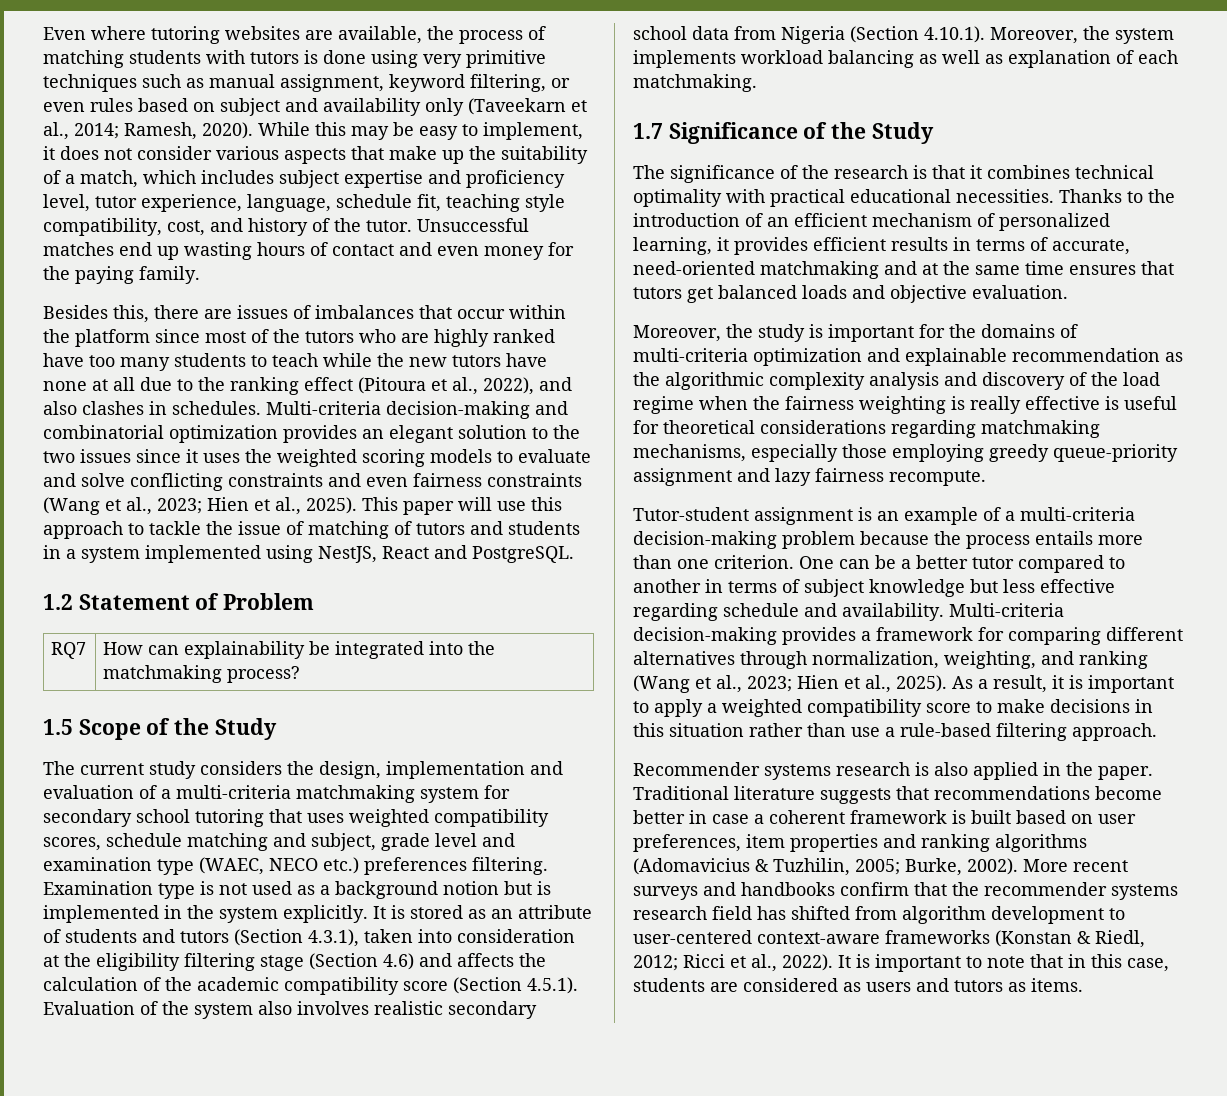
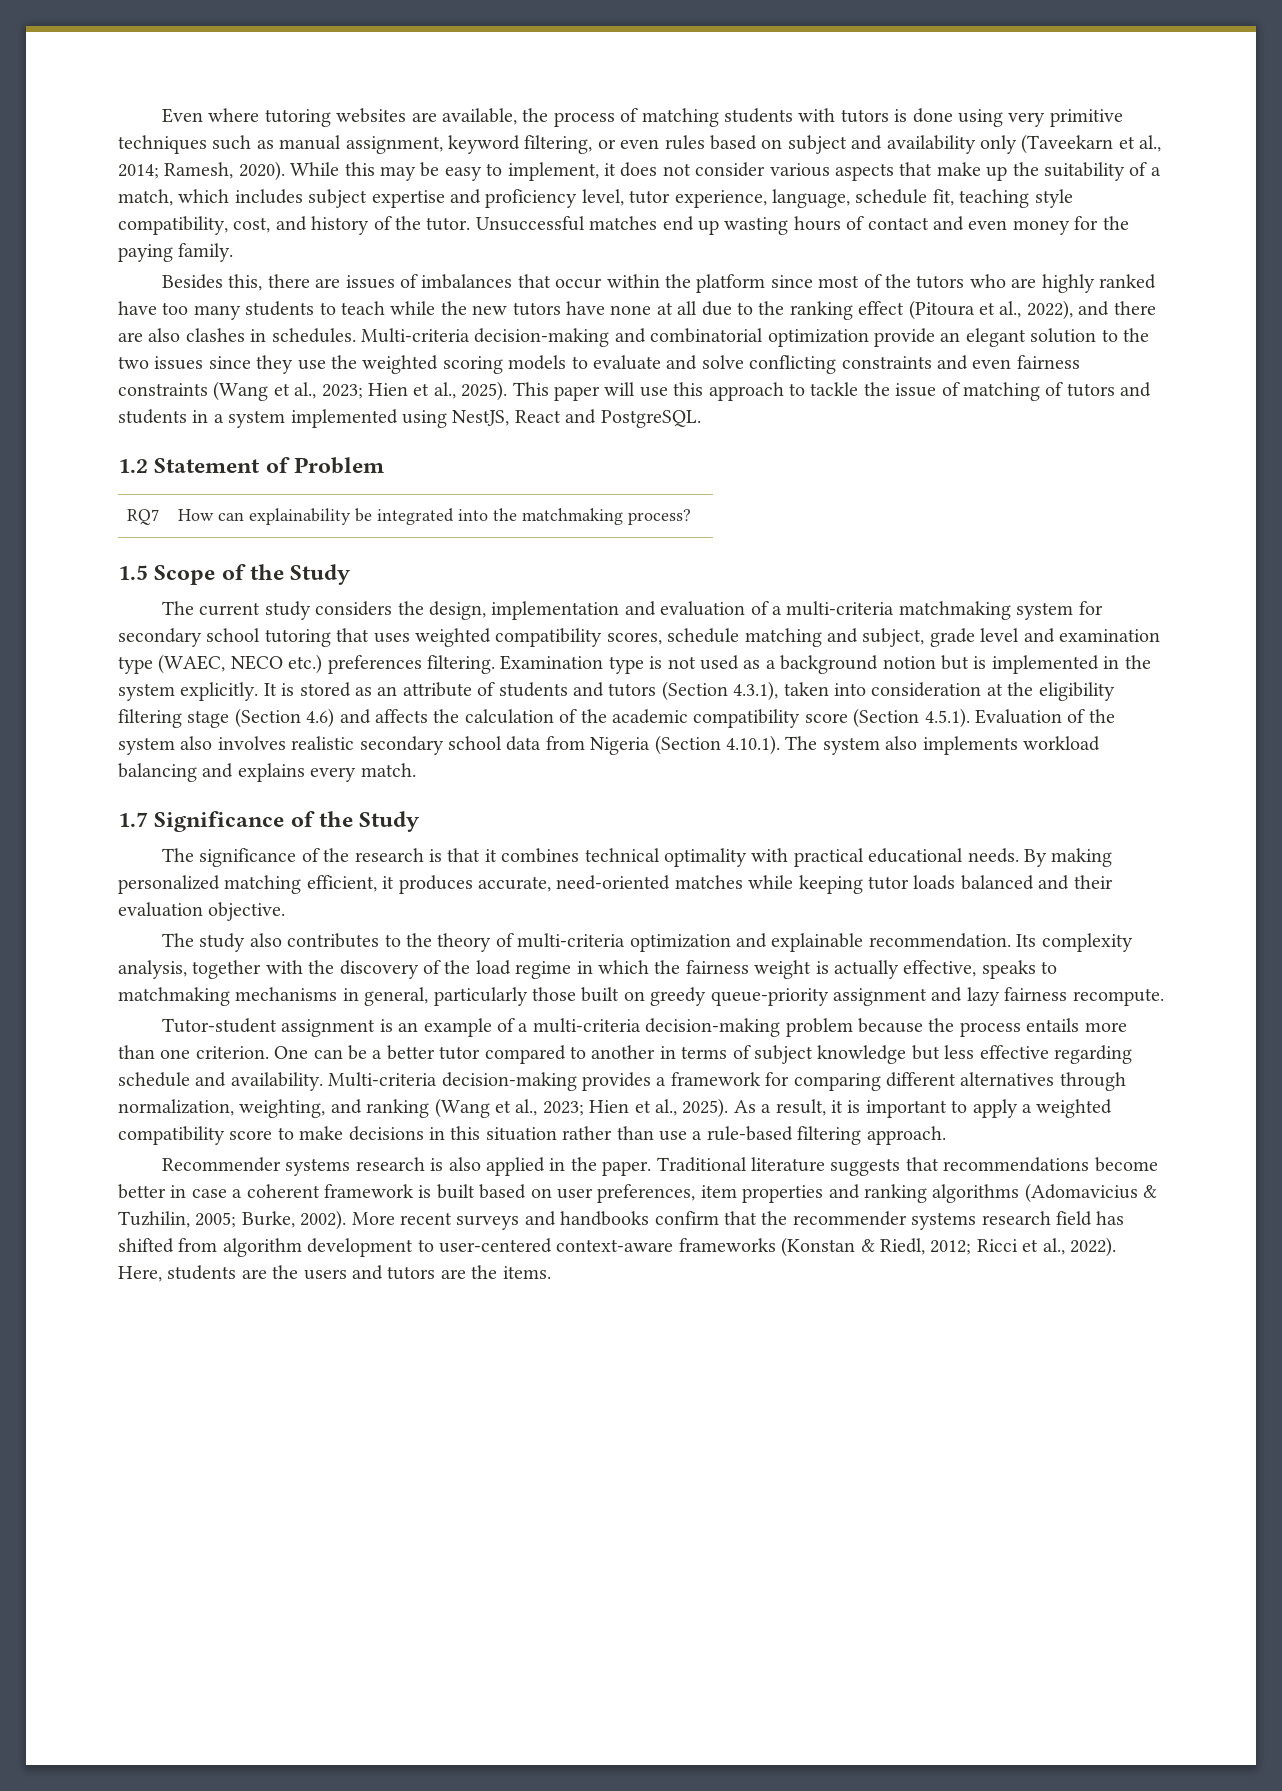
- Besides this, there are issues of imbalances that occur within the platform since most of the tutors who are highly ranked have too many students to teach while the new tutors have none at all due to the ranking effect (Pitoura et al., 2022), and also clashes in schedules.
+ Besides this, there are issues of imbalances that occur within the platform since most of the tutors who are highly ranked have too many students to teach while the new tutors have none at all due to the ranking effect (Pitoura et al., 2022), and there are also clashes in schedules.
- Multi-criteria decision-making and combinatorial optimization provides an elegant solution to the two issues since it uses the weighted scoring models to evaluate and solve conflicting constraints and even fairness constraints (Wang et al., 2023; Hien et al., 2025).
+ Multi-criteria decision-making and combinatorial optimization provide an elegant solution to the two issues since they use the weighted scoring models to evaluate and solve conflicting constraints and even fairness constraints (Wang et al., 2023; Hien et al., 2025).
- It is stored as an attribute of students and tutors (Section 4.3.1), taken into consideration at the eligibility filtering stage (Section 4.6) and affects the calculation of the academic compatibility score (Section 4.5.1). Evaluation of the system also involves realistic secondary school data from Nigeria (Section 4.10.1). Moreover, the system implements workload balancing as well as explanation of each matchmaking.
+ It is stored as an attribute of students and tutors (Section 4.3.1), taken into consideration at the eligibility filtering stage (Section 4.6) and affects the calculation of the academic compatibility score (Section 4.5.1). Evaluation of the system also involves realistic secondary school data from Nigeria (Section 4.10.1). The system also implements workload balancing and explains every match.
- The significance of the research is that it combines technical optimality with practical educational necessities. Thanks to the introduction of an efficient mechanism of personalized learning, it provides efficient results in terms of accurate, need-oriented matchmaking and at the same time ensures that tutors get balanced loads and objective evaluation.
- Moreover, the study is important for the domains of multi-criteria optimization and explainable recommendation as the algorithmic complexity analysis and discovery of the load regime when the fairness weighting is really effective is useful for theoretical considerations regarding matchmaking mechanisms, especially those employing greedy queue-priority assignment and lazy fairness recompute.
+ The significance of the research is that it combines technical optimality with practical educational needs. By making personalized matching efficient, it produces accurate, need-oriented matches while keeping tutor loads balanced and their evaluation objective.
+ The study also contributes to the theory of multi-criteria optimization and explainable recommendation. Its complexity analysis, together with the discovery of the load regime in which the fairness weight is actually effective, speaks to matchmaking mechanisms in general, particularly those built on greedy queue-priority assignment and lazy fairness recompute.
- It is important to note that in this case, students are considered as users and tutors as items.
+ Here, students are the users and tutors are the items.

